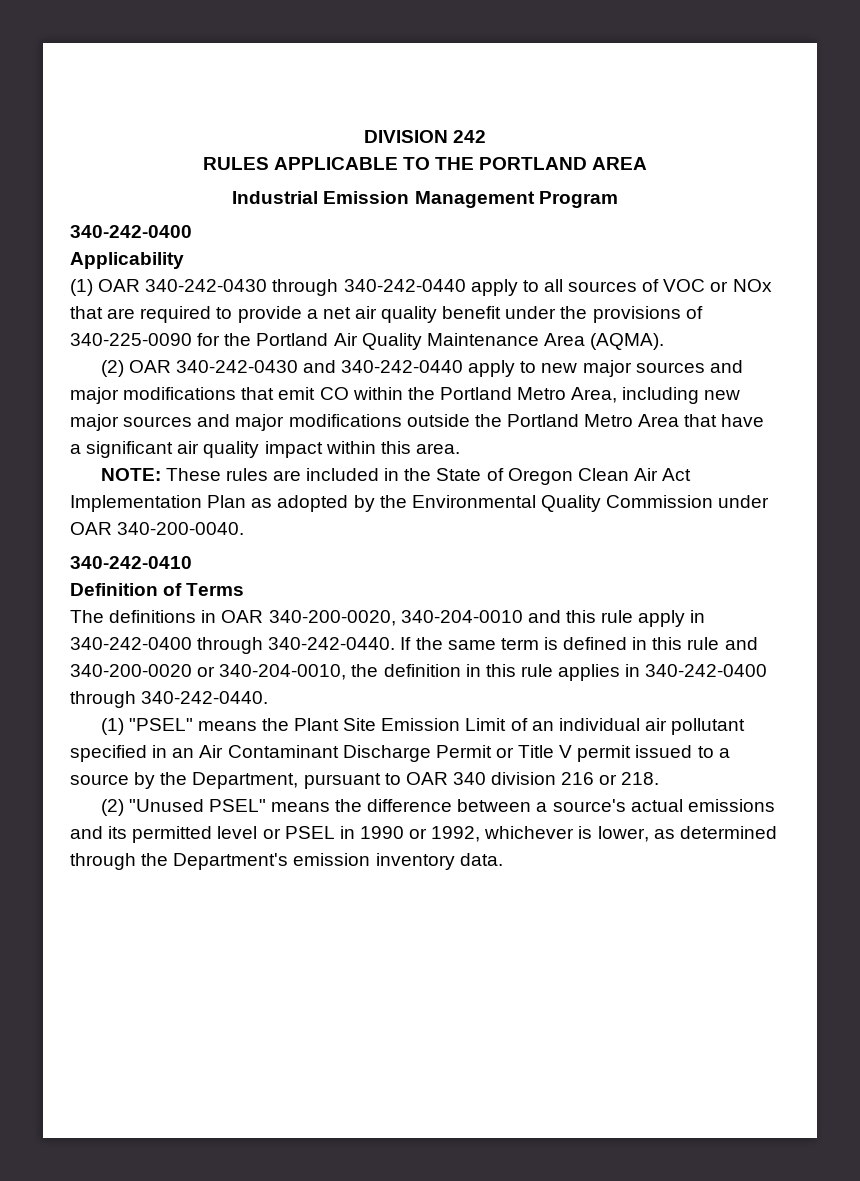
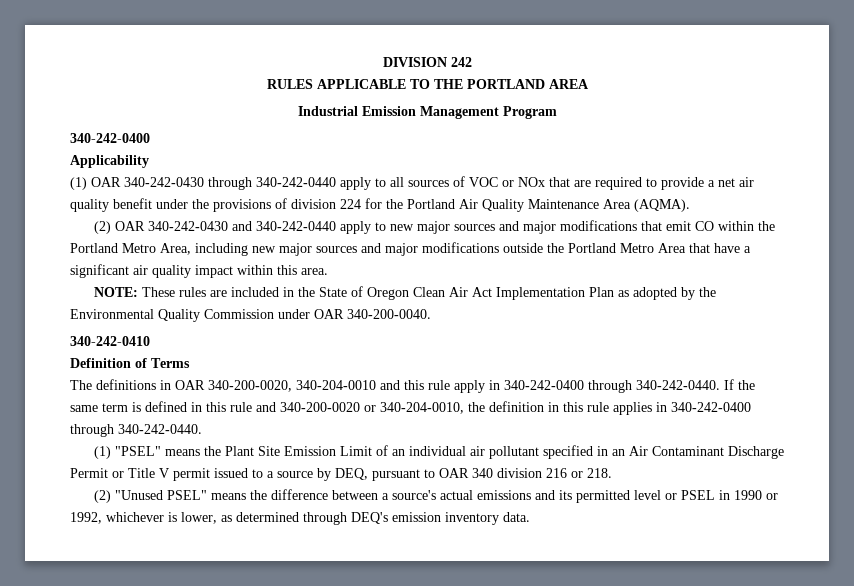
- (1) OAR 340-242-0430 through 340-242-0440 apply to all sources of VOC or NOx that are required to provide a net air quality benefit under the provisions of 340-225-0090 for the Portland Air Quality Maintenance Area (AQMA).
+ (1) OAR 340-242-0430 through 340-242-0440 apply to all sources of VOC or NOx that are required to provide a net air quality benefit under the provisions of division 224 for the Portland Air Quality Maintenance Area (AQMA).
- (1) "PSEL" means the Plant Site Emission Limit of an individual air pollutant specified in an Air Contaminant Discharge Permit or Title V permit issued to a source by the Department, pursuant to OAR 340 division 216 or 218.
+ (1) "PSEL" means the Plant Site Emission Limit of an individual air pollutant specified in an Air Contaminant Discharge Permit or Title V permit issued to a source by DEQ, pursuant to OAR 340 division 216 or 218.
- (2) "Unused PSEL" means the difference between a source's actual emissions and its permitted level or PSEL in 1990 or 1992, whichever is lower, as determined through the Department's emission inventory data.
+ (2) "Unused PSEL" means the difference between a source's actual emissions and its permitted level or PSEL in 1990 or 1992, whichever is lower, as determined through DEQ's emission inventory data.

